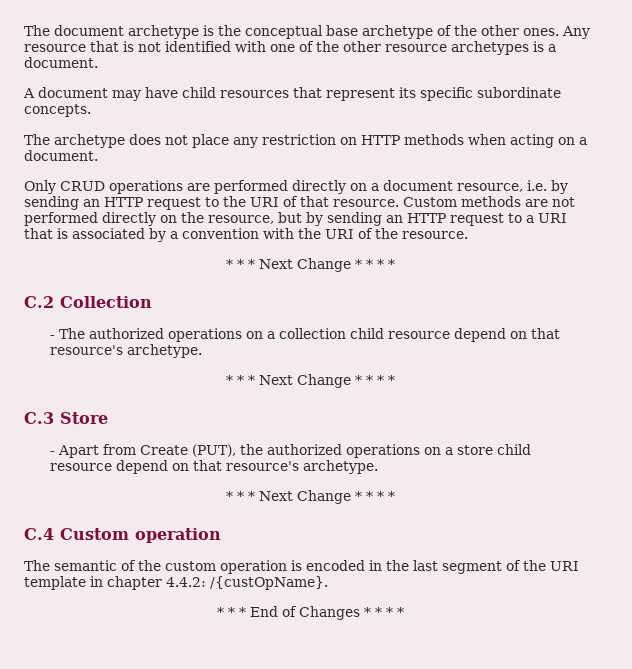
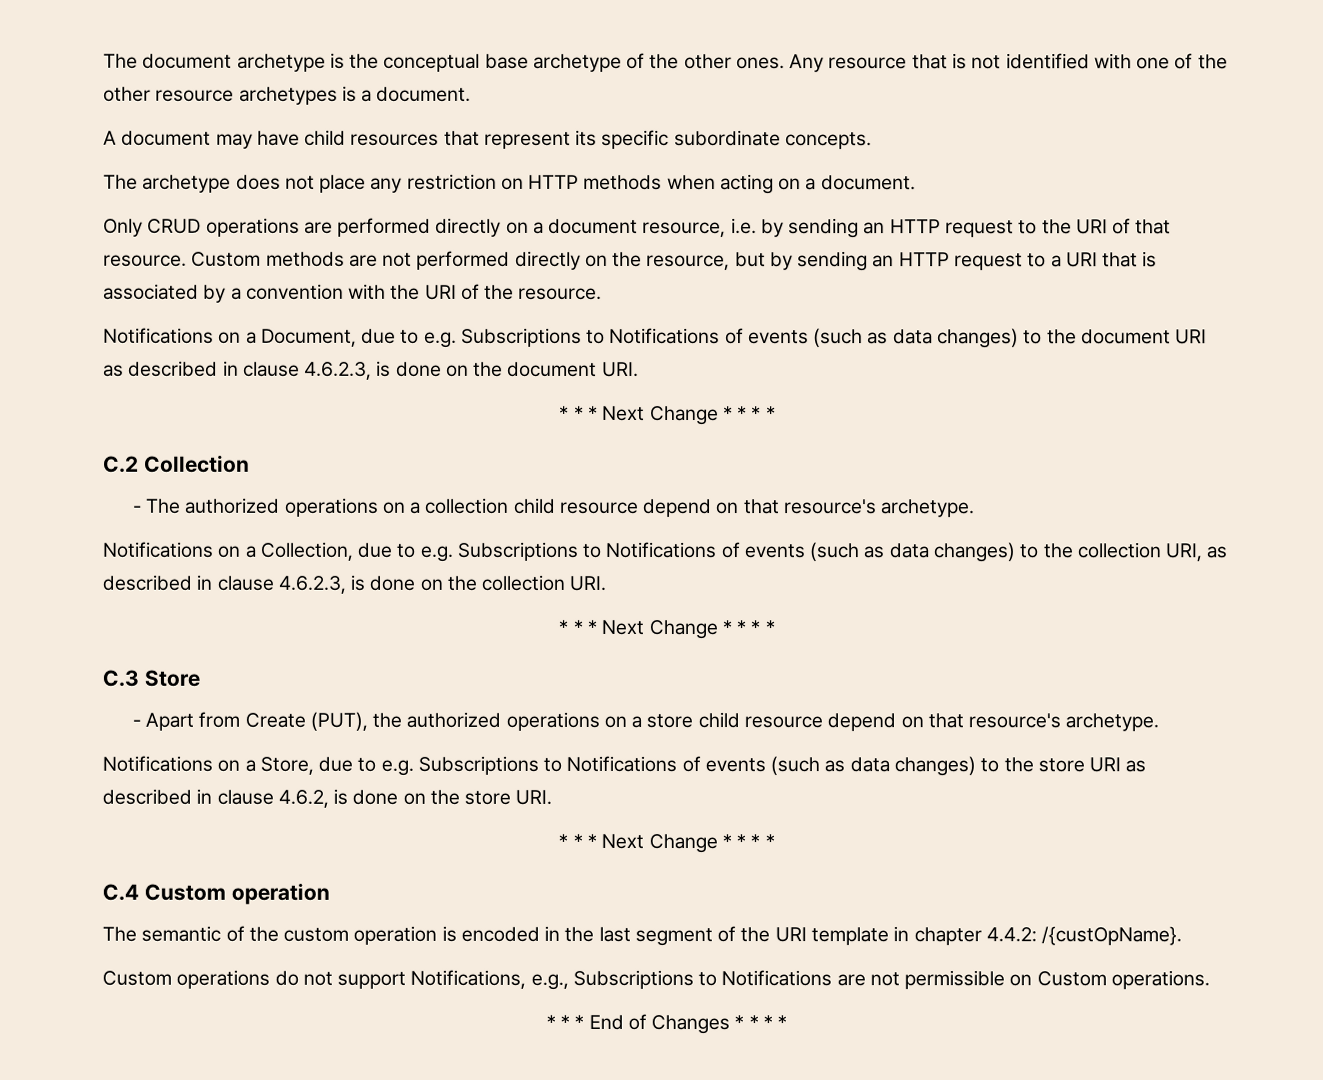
+ Notifications on a Document, due to e.g. Subscriptions to Notifications of events (such as data changes) to the document URI as described in clause 4.6.2.3, is done on the document URI.
+ Notifications on a Collection, due to e.g. Subscriptions to Notifications of events (such as data changes) to the collection URI, as described in clause 4.6.2.3, is done on the collection URI.
+ Notifications on a Store, due to e.g. Subscriptions to Notifications of events (such as data changes) to the store URI as described in clause 4.6.2, is done on the store URI.
+ Custom operations do not support Notifications, e.g., Subscriptions to Notifications are not permissible on Custom operations.

